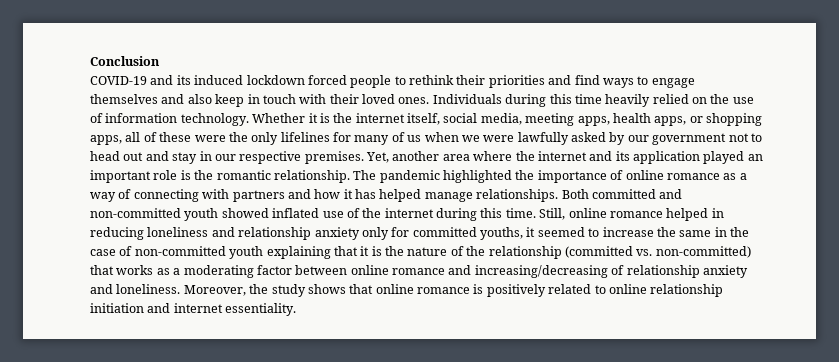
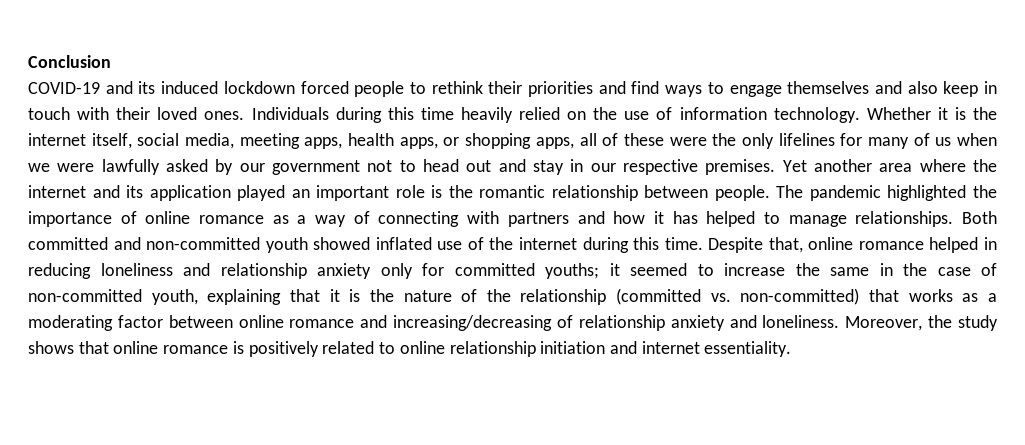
- Yet, another area where the internet and its application played an important role is the romantic relationship.
+ Yet another area where the internet and its application played an important role is the romantic relationship between people.
- The pandemic highlighted the importance of online romance as a way of connecting with partners and how it has helped manage relationships.
+ The pandemic highlighted the importance of online romance as a way of connecting with partners and how it has helped to manage relationships.
- Still, online romance helped in reducing loneliness and relationship anxiety only for committed youths, it seemed to increase the same in the case of non-committed youth explaining that it is the nature of the relationship (committed vs. non-committed) that works as a moderating factor between online romance and increasing/decreasing of relationship anxiety and loneliness.
+ Despite that, online romance helped in reducing loneliness and relationship anxiety only for committed youths; it seemed to increase the same in the case of non-committed youth, explaining that it is the nature of the relationship (committed vs. non-committed) that works as a moderating factor between online romance and increasing/decreasing of relationship anxiety and loneliness.

